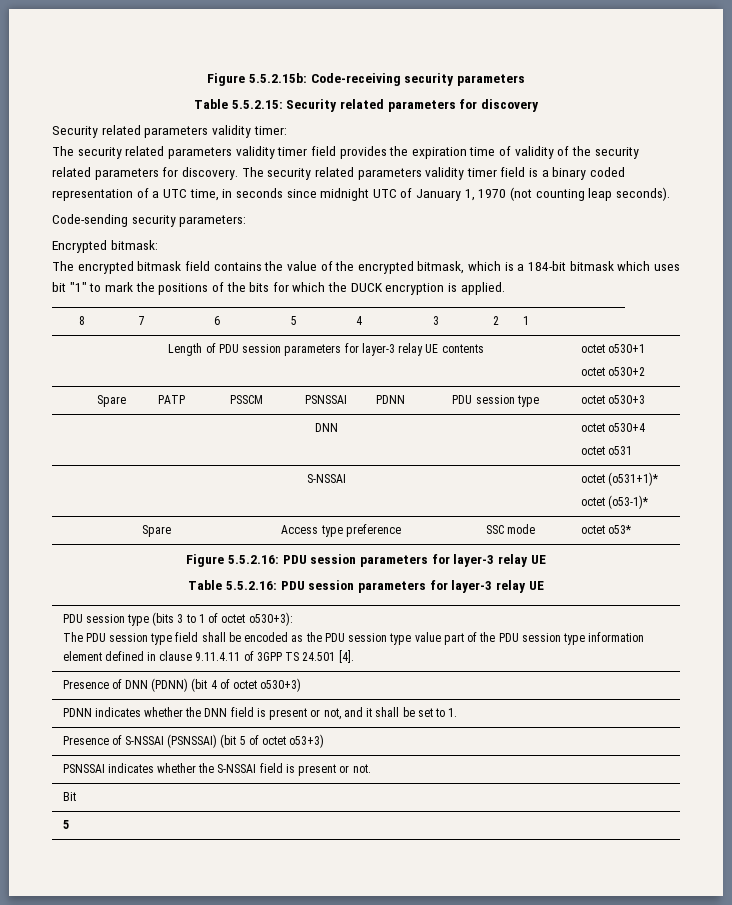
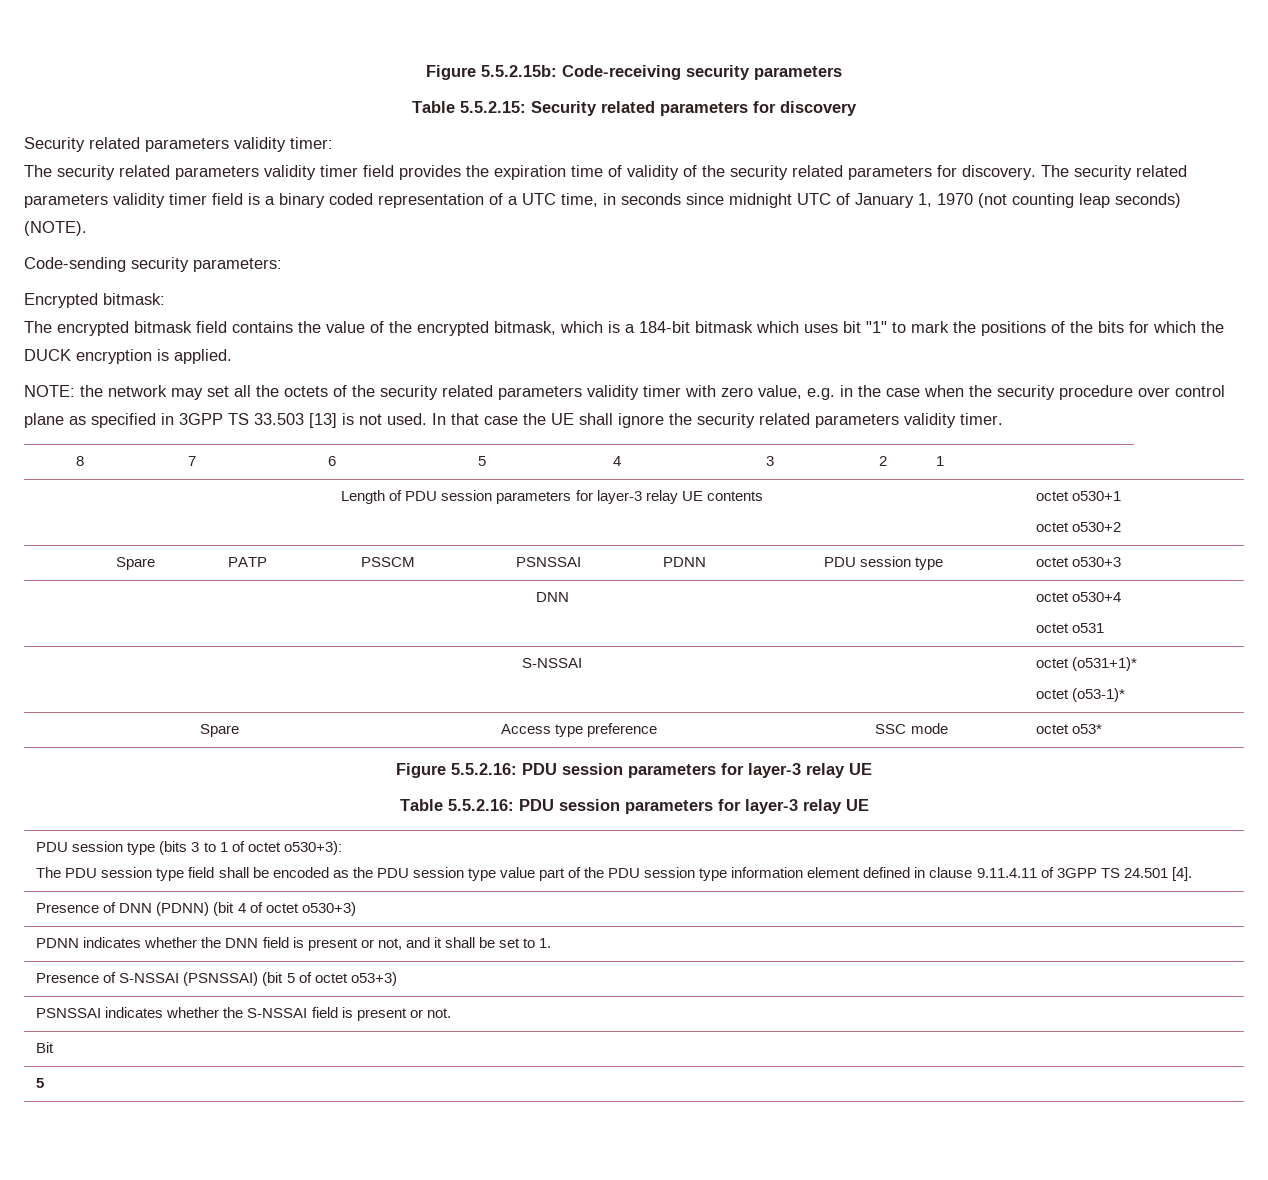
- The security related parameters validity timer field is a binary coded representation of a UTC time, in seconds since midnight UTC of January 1, 1970 (not counting leap seconds).
+ The security related parameters validity timer field is a binary coded representation of a UTC time, in seconds since midnight UTC of January 1, 1970 (not counting leap seconds) (NOTE).
+ NOTE: the network may set all the octets of the security related parameters validity timer with zero value, e.g. in the case when the security procedure over control plane as specified in 3GPP TS 33.503 [13] is not used. In that case the UE shall ignore the security related parameters validity timer.

